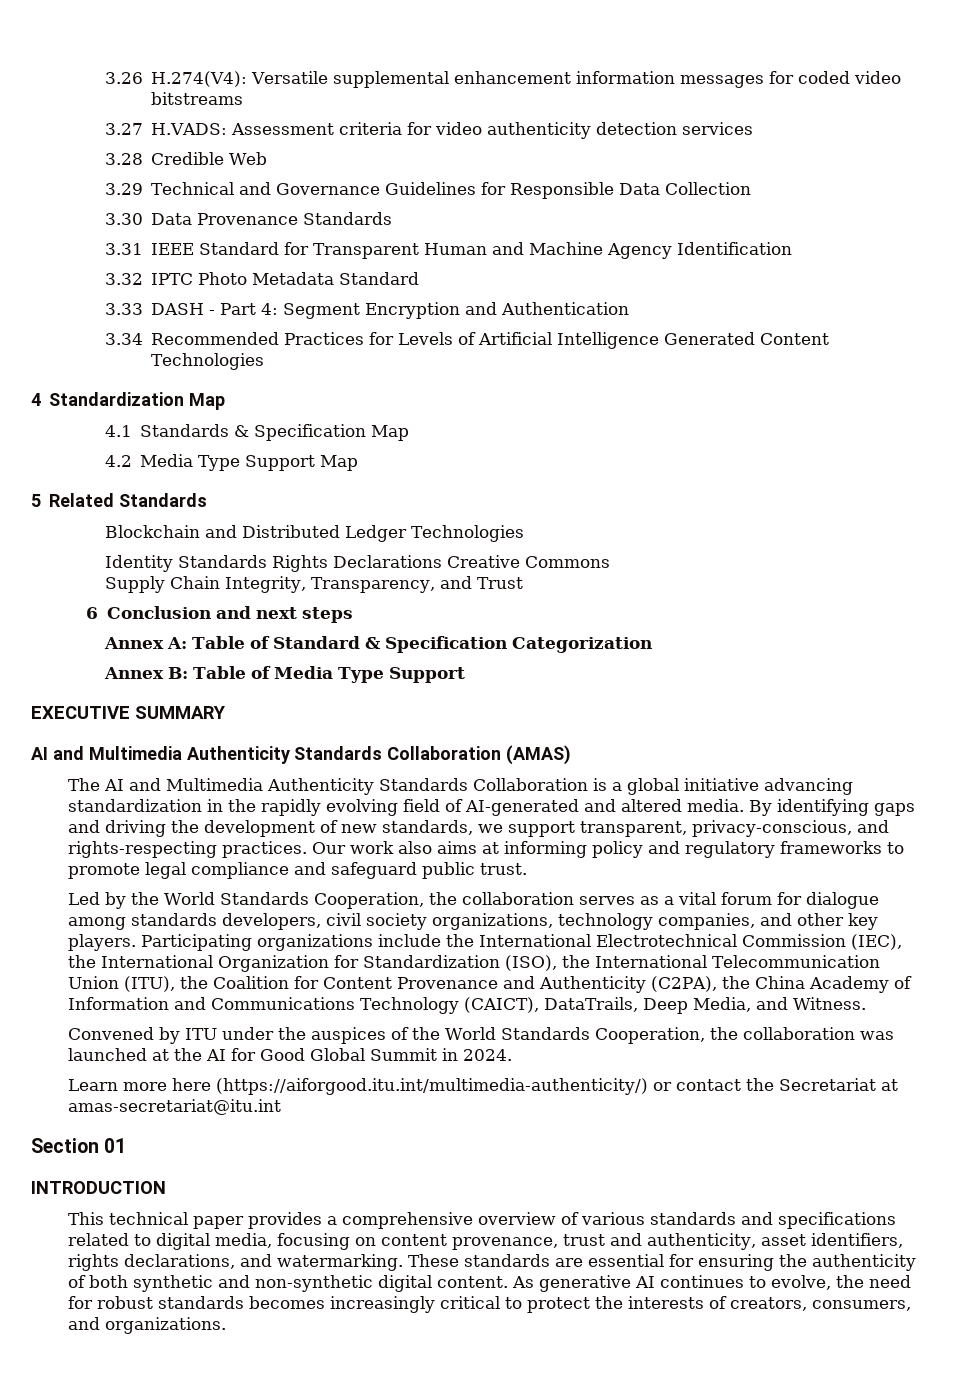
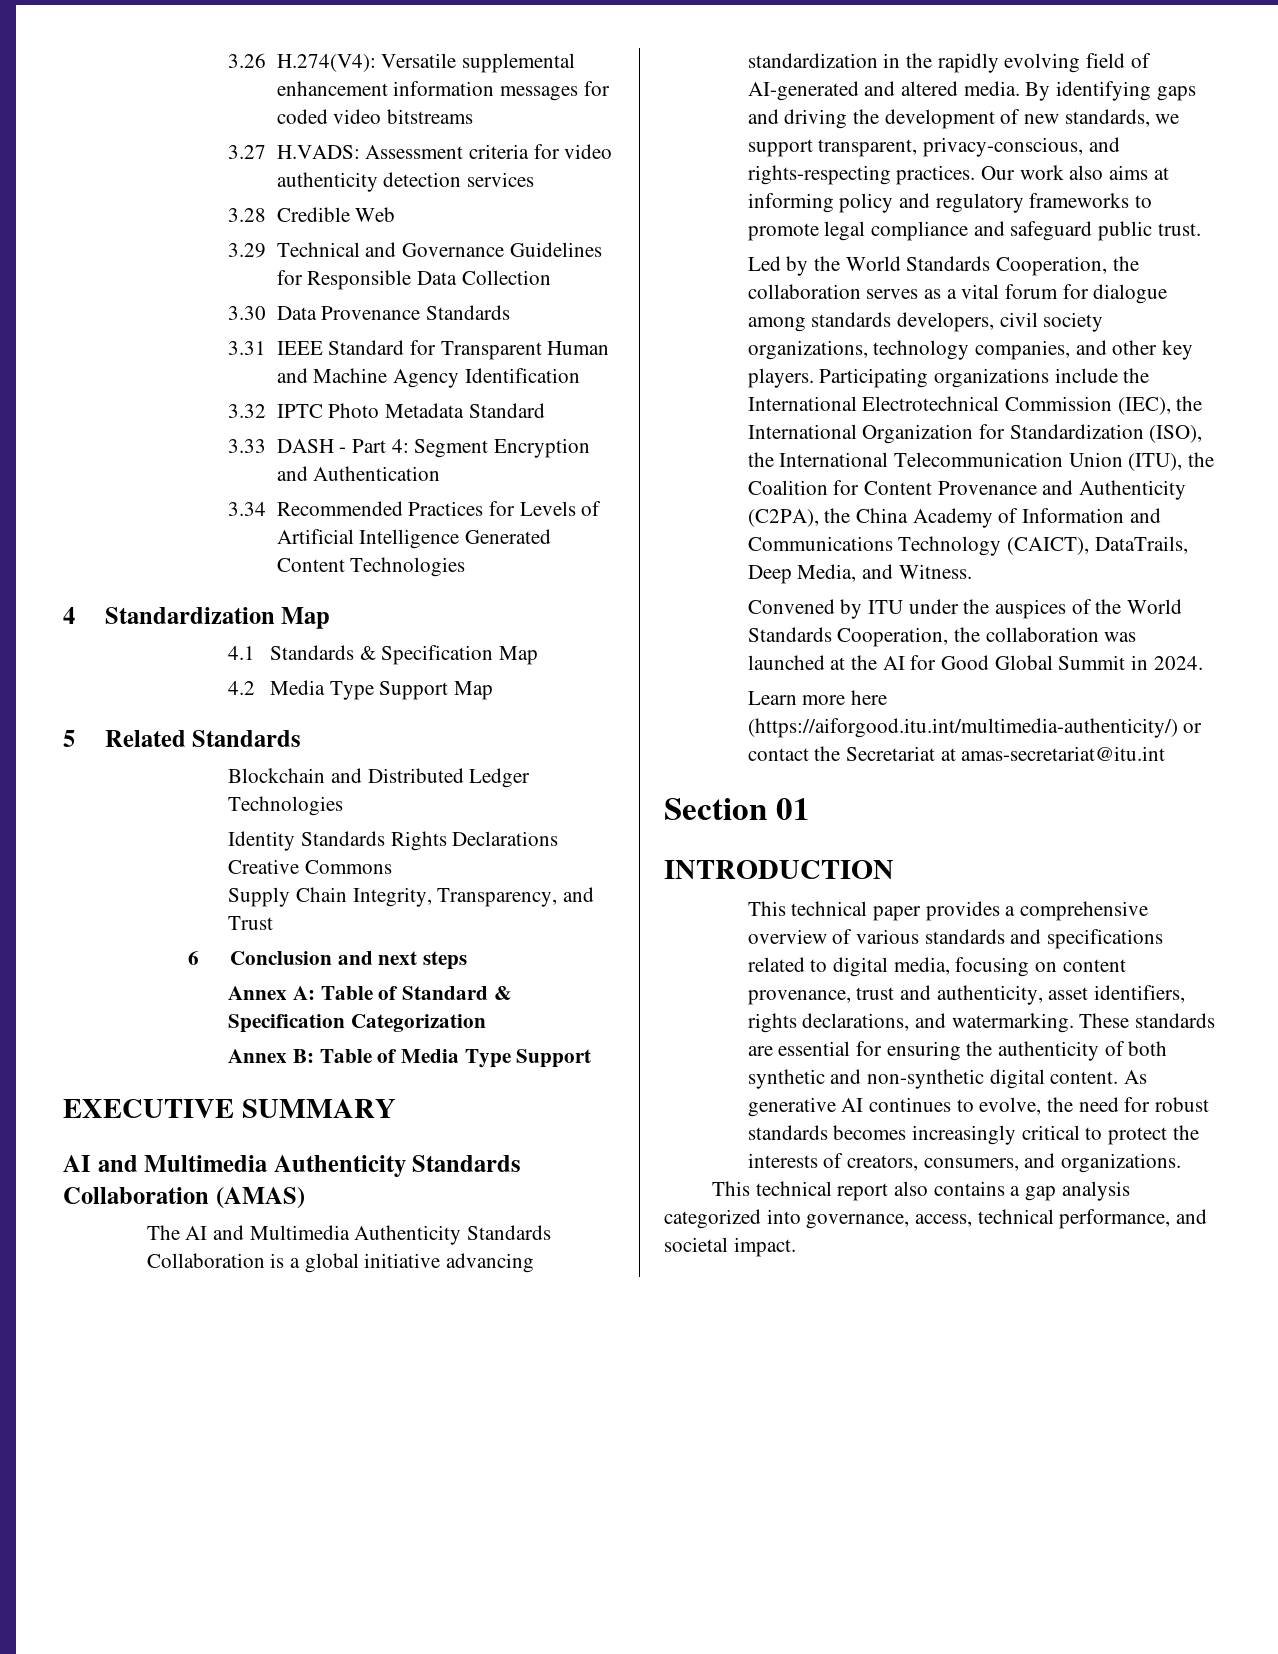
+ This technical report also contains a gap analysis categorized into governance, access, technical performance, and societal impact.

